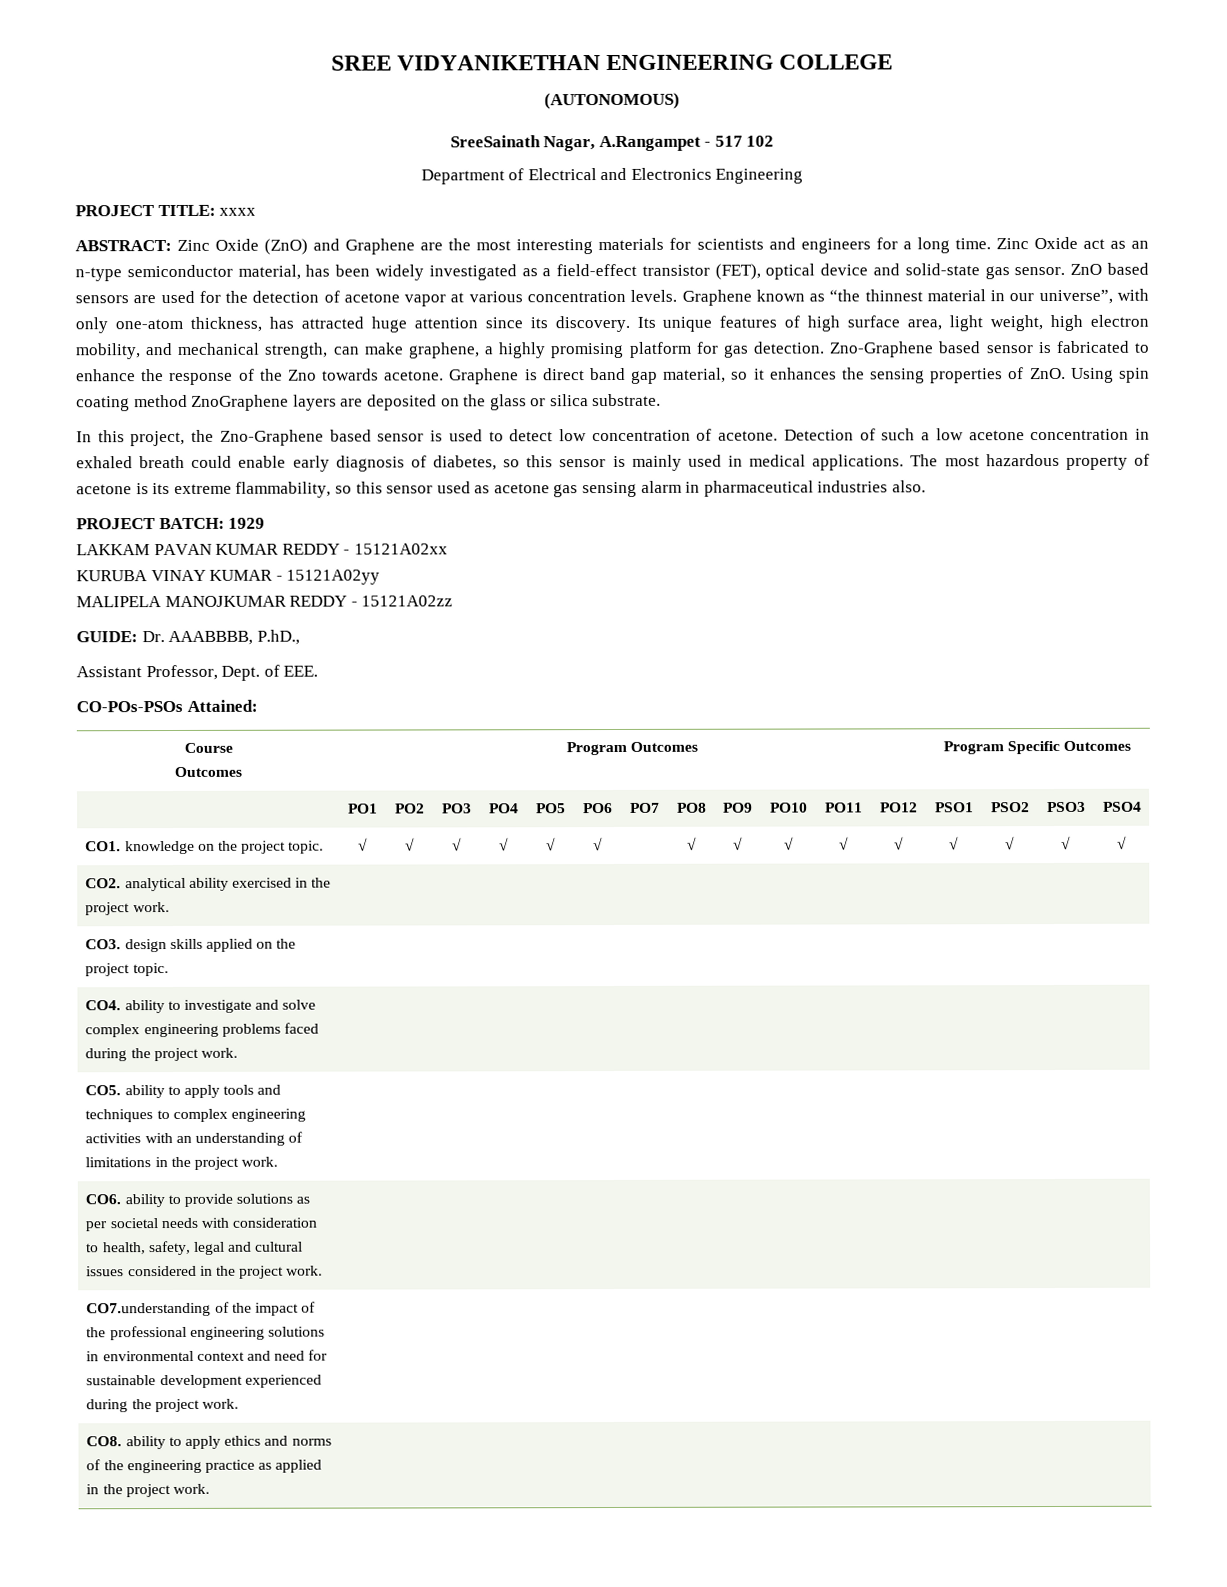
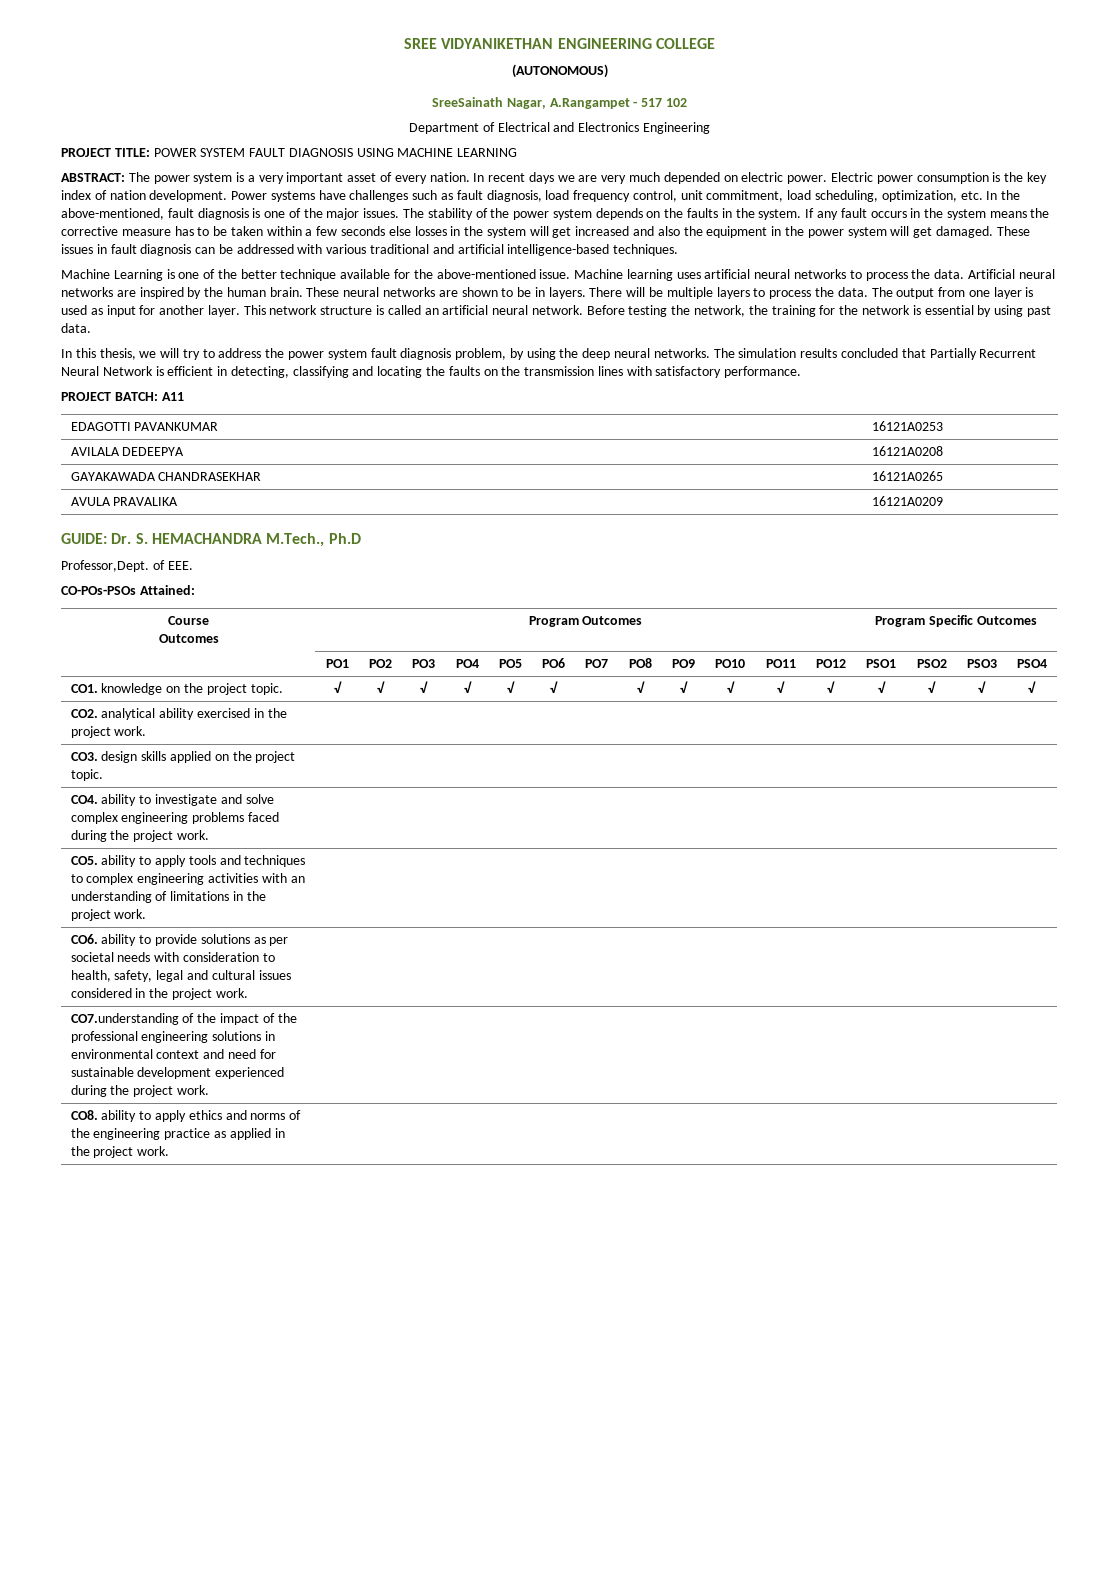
- PROJECT TITLE: xxxx
- ABSTRACT: Zinc Oxide (ZnO) and Graphene are the most interesting materials for scientists and engineers for a long time. Zinc Oxide act as an n-type semiconductor material, has been widely investigated as a field-effect transistor (FET), optical device and solid-state gas sensor. ZnO based sensors are used for the detection of acetone vapor at various concentration levels. Graphene known as “the thinnest material in our universe”, with only one-atom thickness, has attracted huge attention since its discovery. Its unique features of high surface area, light weight, high electron mobility, and mechanical strength, can make graphene, a highly promising platform for gas detection. Zno-Graphene based sensor is fabricated to enhance the response of the Zno towards acetone. Graphene is direct band gap material, so it enhances the sensing properties of ZnO. Using spin coating method ZnoGraphene layers are deposited on the glass or silica substrate.
- In this project, the Zno-Graphene based sensor is used to detect low concentration of acetone. Detection of such a low acetone concentration in exhaled breath could enable early diagnosis of diabetes, so this sensor is mainly used in medical applications. The most hazardous property of acetone is its extreme flammability, so this sensor used as acetone gas sensing alarm in pharmaceutical industries also.
- PROJECT BATCH: 1929
- LAKKAM PAVAN KUMAR REDDY - 15121A02xx
- KURUBA VINAY KUMAR - 15121A02yy
- MALIPELA MANOJKUMAR REDDY - 15121A02zz
- GUIDE: Dr. AAABBBB, P.hD.,
- Assistant Professor, Dept. of EEE.
+ PROJECT TITLE: POWER SYSTEM FAULT DIAGNOSIS USING MACHINE LEARNING
+ ABSTRACT: The power system is a very important asset of every nation. In recent days we are very much depended on electric power. Electric power consumption is the key index of nation development. Power systems have challenges such as fault diagnosis, load frequency control, unit commitment, load scheduling, optimization, etc. In the above-mentioned, fault diagnosis is one of the major issues. The stability of the power system depends on the faults in the system. If any fault occurs in the system means the corrective measure has to be taken within a few seconds else losses in the system will get increased and also the equipment in the power system will get damaged. These issues in fault diagnosis can be addressed with various traditional and artificial intelligence-based techniques.
+ Machine Learning is one of the better technique available for the above-mentioned issue. Machine learning uses artificial neural networks to process the data. Artificial neural networks are inspired by the human brain. These neural networks are shown to be in layers. There will be multiple layers to process the data. The output from one layer is used as input for another layer. This network structure is called an artificial neural network. Before testing the network, the training for the network is essential by using past data.
+ In this thesis, we will try to address the power system fault diagnosis problem, by using the deep neural networks. The simulation results concluded that Partially Recurrent Neural Network is efficient in detecting, classifying and locating the faults on the transmission lines with satisfactory performance.
+ PROJECT BATCH: A11
+ EDAGOTTI PAVANKUMAR | 16121A0253
+ AVILALA DEDEEPYA | 16121A0208
+ GAYAKAWADA CHANDRASEKHAR | 16121A0265
+ AVULA PRAVALIKA | 16121A0209
+ GUIDE: Dr. S. HEMACHANDRA M.Tech., Ph.D
+ Professor,Dept. of EEE.

